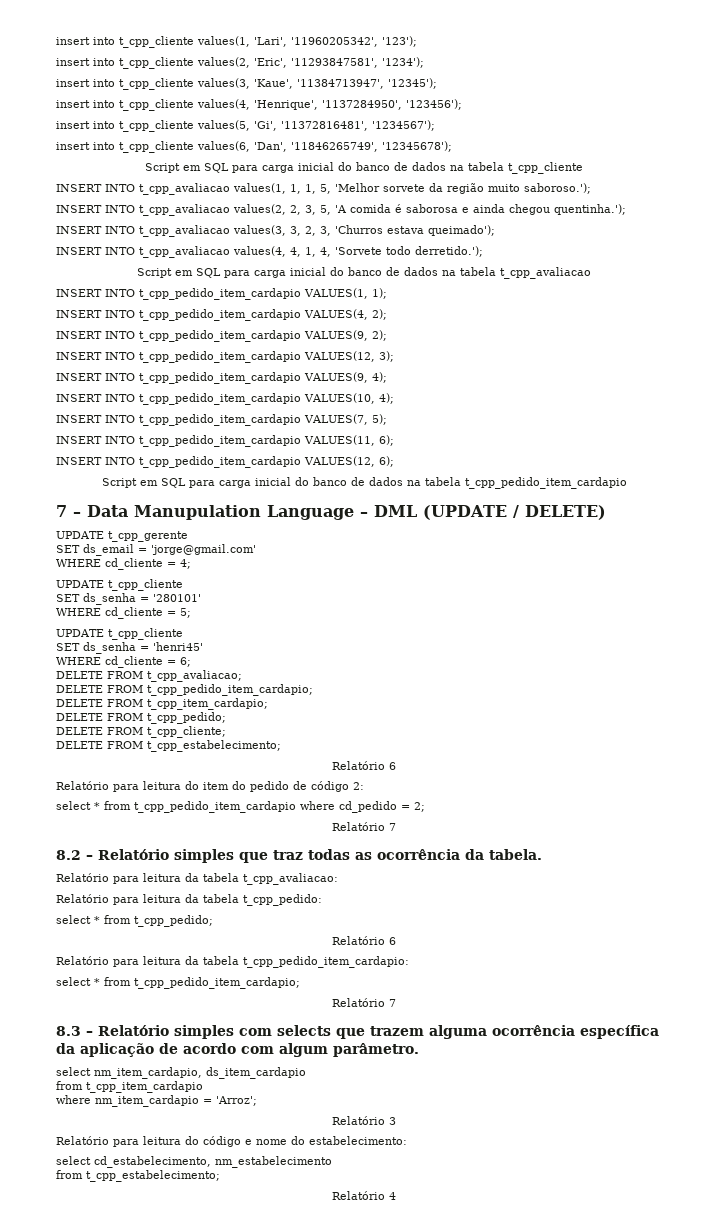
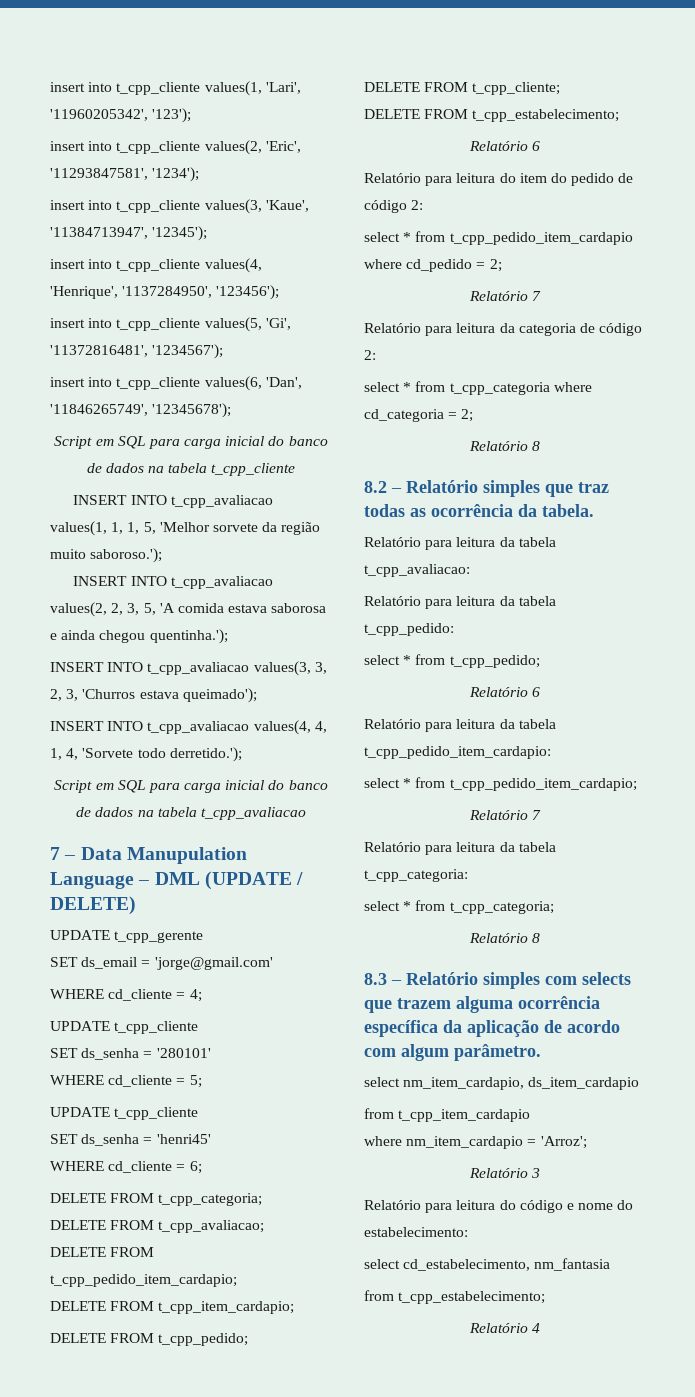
- INSERT INTO t_cpp_avaliacao values(2, 2, 3, 5, 'A comida é saborosa e ainda chegou quentinha.');
+ INSERT INTO t_cpp_avaliacao values(2, 2, 3, 5, 'A comida estava saborosa e ainda chegou quentinha.');
- INSERT INTO t_cpp_pedido_item_cardapio VALUES(1, 1);
- INSERT INTO t_cpp_pedido_item_cardapio VALUES(4, 2);
- INSERT INTO t_cpp_pedido_item_cardapio VALUES(9, 2);
- INSERT INTO t_cpp_pedido_item_cardapio VALUES(12, 3);
- INSERT INTO t_cpp_pedido_item_cardapio VALUES(9, 4);
- INSERT INTO t_cpp_pedido_item_cardapio VALUES(10, 4);
- INSERT INTO t_cpp_pedido_item_cardapio VALUES(7, 5);
- INSERT INTO t_cpp_pedido_item_cardapio VALUES(11, 6);
- INSERT INTO t_cpp_pedido_item_cardapio VALUES(12, 6);
- Script em SQL para carga inicial do banco de dados na tabela t_cpp_pedido_item_cardapio
+ DELETE FROM t_cpp_categoria;
+ Relatório para leitura da categoria de código 2:
+ select * from t_cpp_categoria where cd_categoria = 2;
+ Relatório 8
+ Relatório para leitura da tabela t_cpp_categoria:
+ select * from t_cpp_categoria;
+ Relatório 8
- select cd_estabelecimento, nm_estabelecimento
+ select cd_estabelecimento, nm_fantasia

